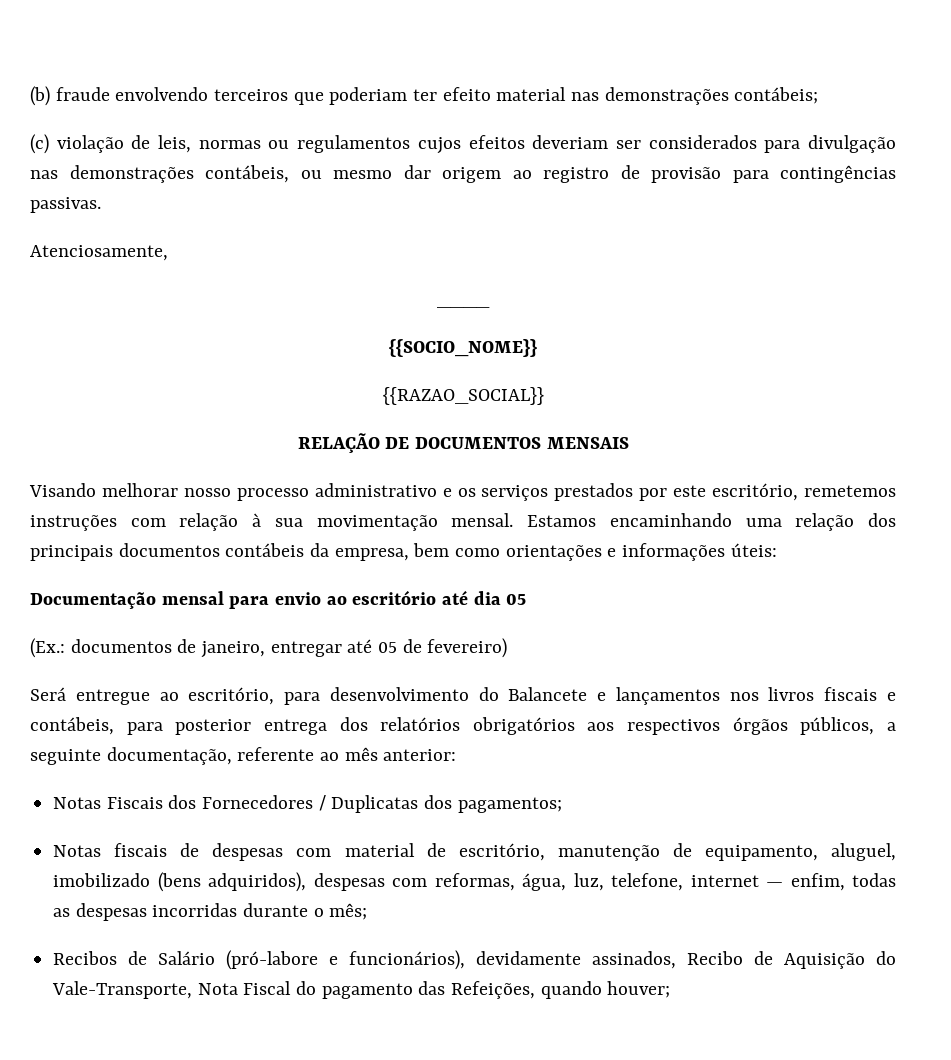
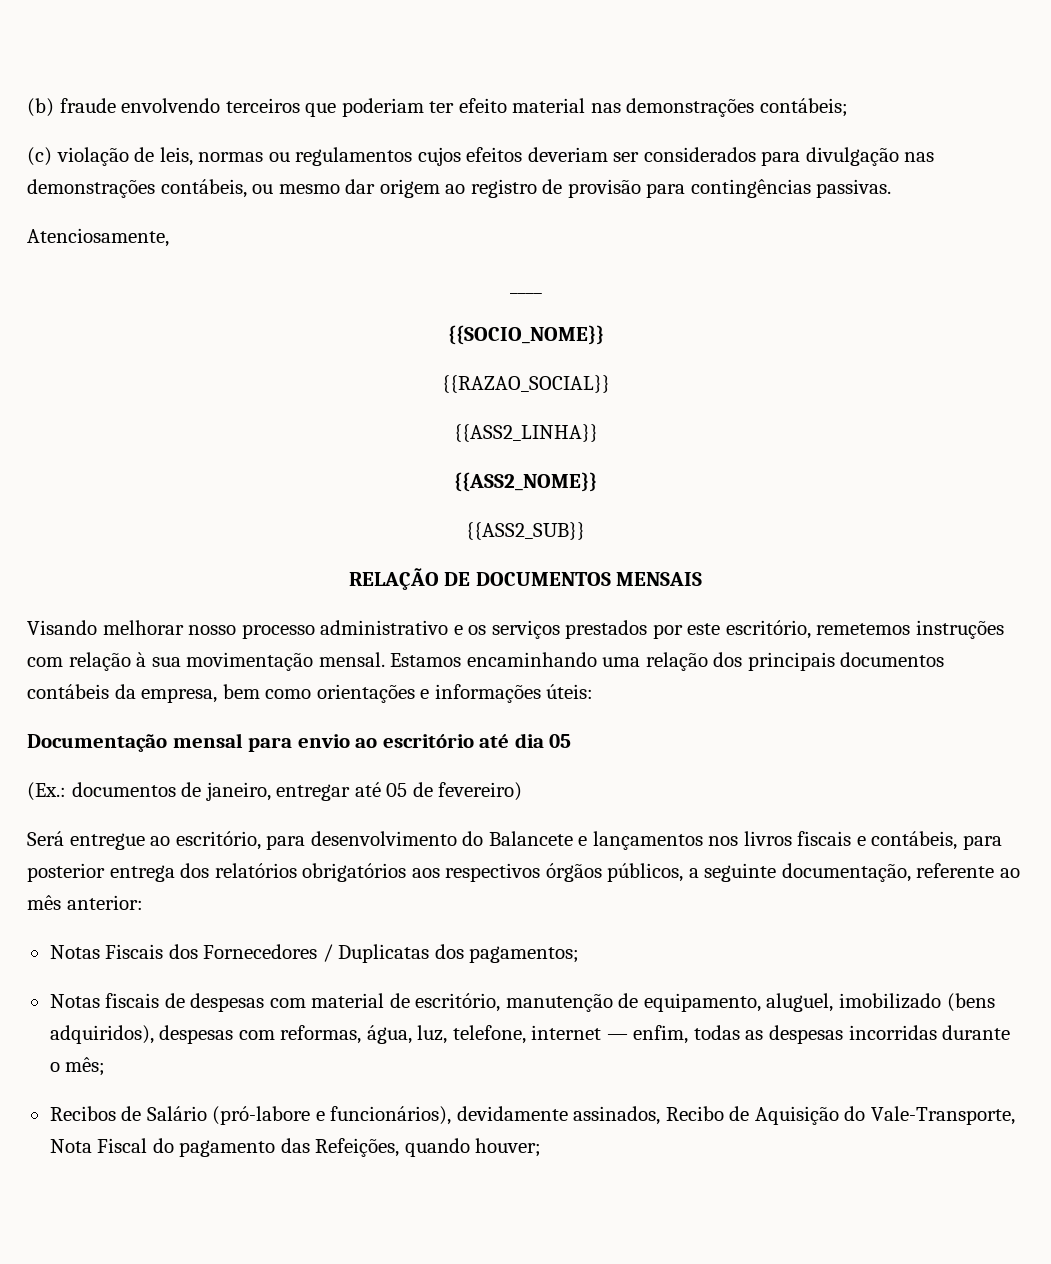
+ {{ASS2_LINHA}}
+ {{ASS2_NOME}}
+ {{ASS2_SUB}}

